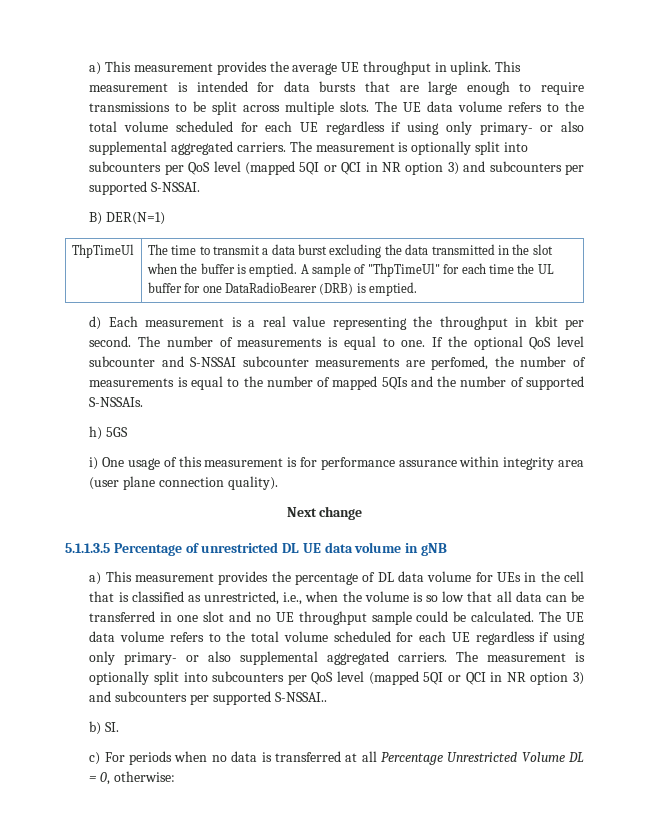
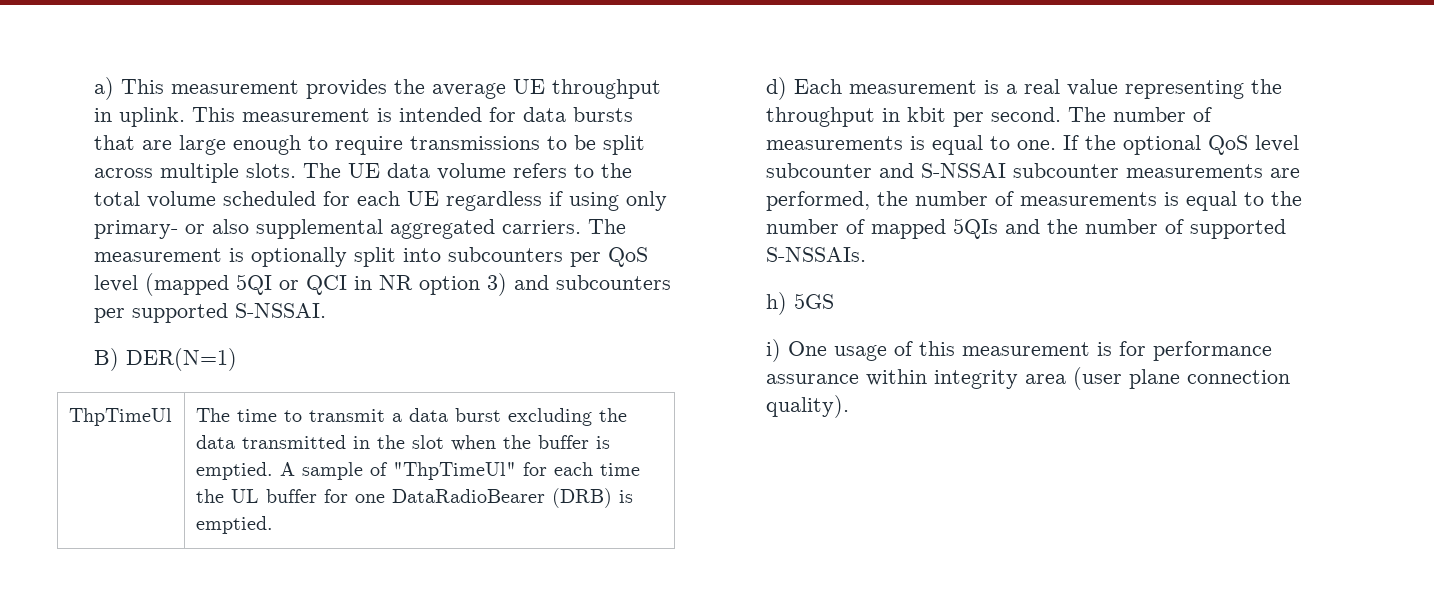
- If the optional QoS level subcounter and S-NSSAI subcounter measurements are perfomed, the number of measurements is equal to the number of mapped 5QIs and the number of supported S-NSSAIs.
+ If the optional QoS level subcounter and S-NSSAI subcounter measurements are performed, the number of measurements is equal to the number of mapped 5QIs and the number of supported S-NSSAIs.
- Next change
- 5.1.1.3.5 Percentage of unrestricted DL UE data volume in gNB
- a) This measurement provides the percentage of DL data volume for UEs in the cell that is classified as unrestricted, i.e., when the volume is so low that all data can be transferred in one slot and no UE throughput sample could be calculated. The UE data volume refers to the total volume scheduled for each UE regardless if using only primary- or also supplemental aggregated carriers. The measurement is optionally split into subcounters per QoS level (mapped 5QI or QCI in NR option 3) and subcounters per supported S-NSSAI..
- b) SI.
- c) For periods when no data is transferred at all Percentage Unrestricted Volume DL = 0, otherwise:

